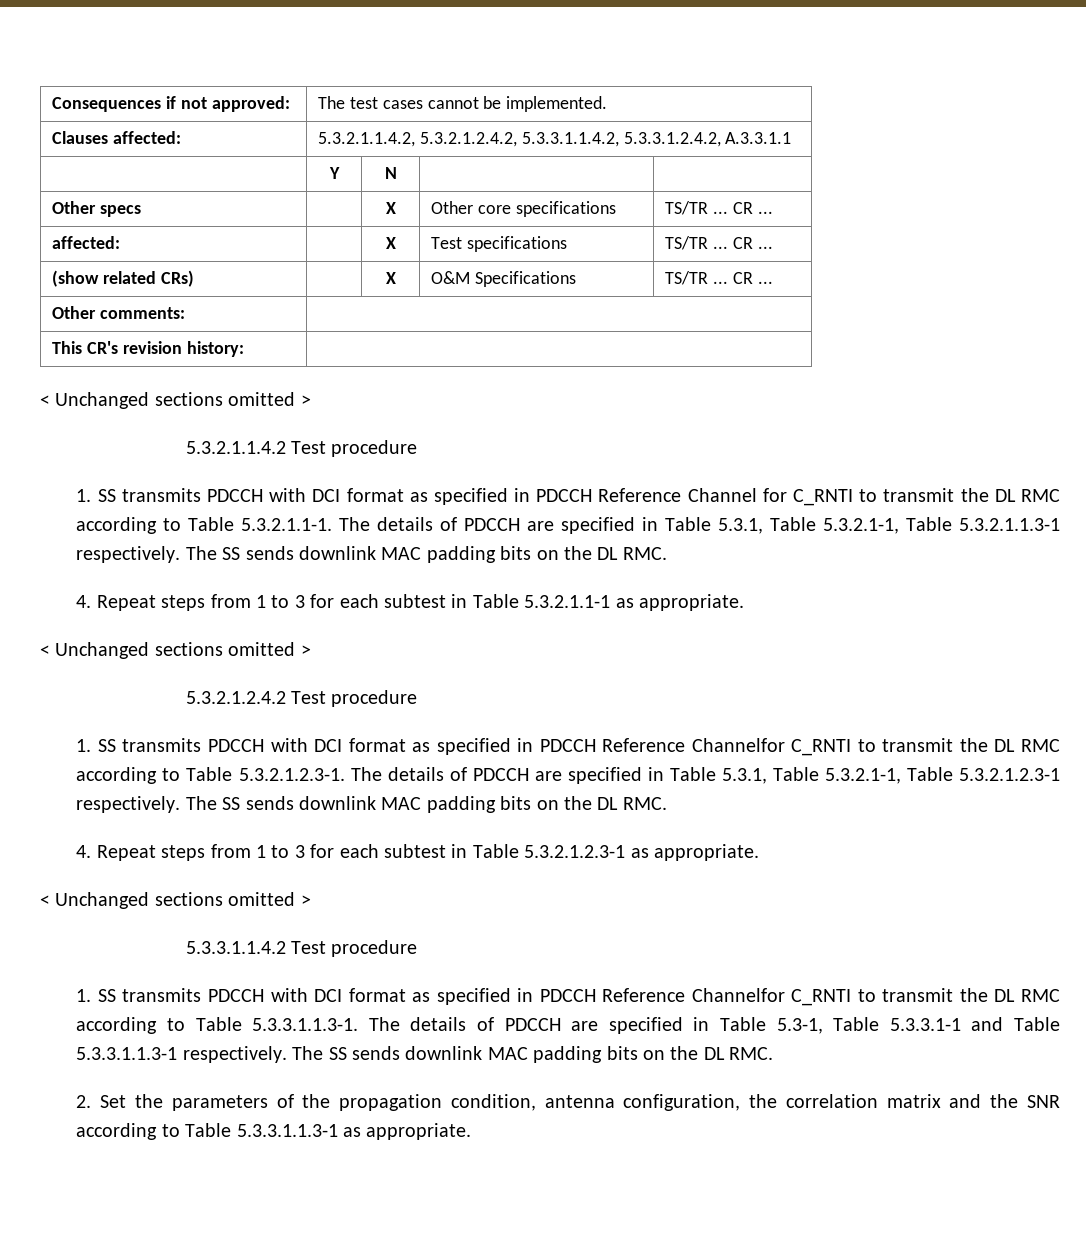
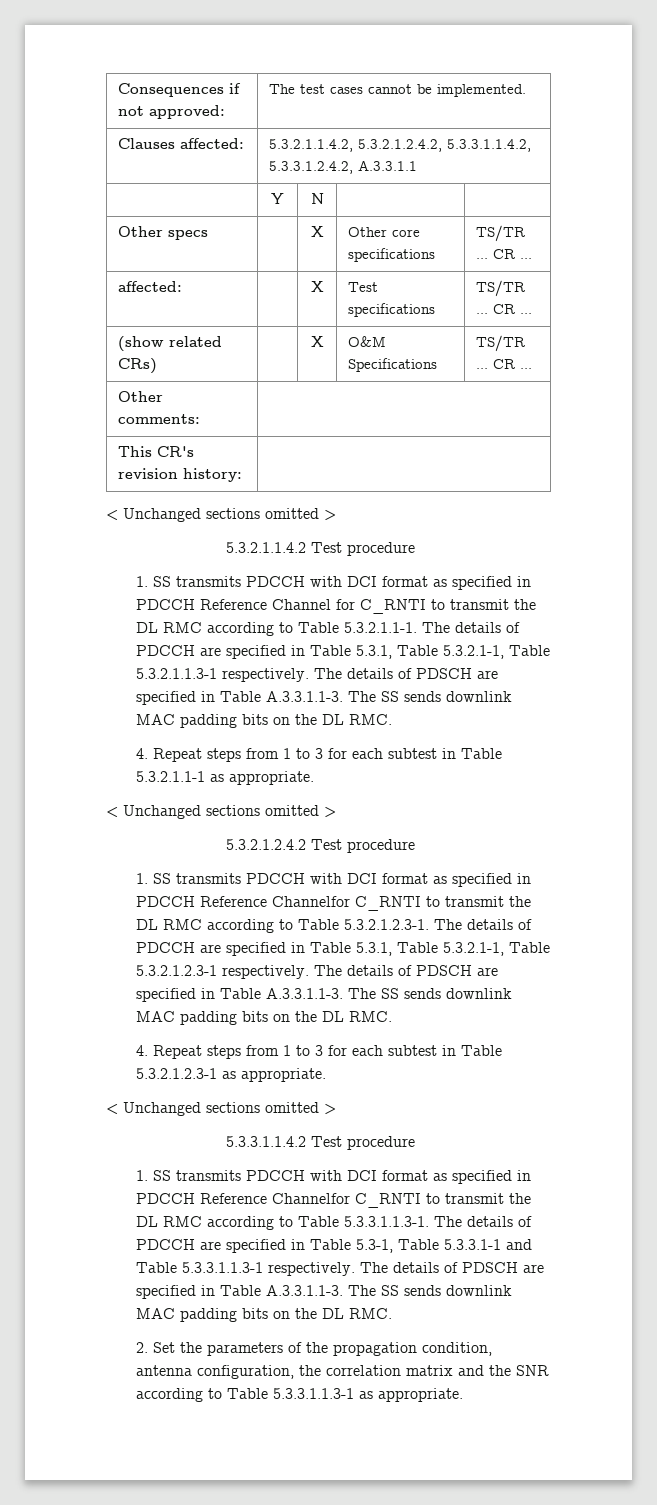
- 1. SS transmits PDCCH with DCI format as specified in PDCCH Reference Channel for C_RNTI to transmit the DL RMC according to Table 5.3.2.1.1-1. The details of PDCCH are specified in Table 5.3.1, Table 5.3.2.1-1, Table 5.3.2.1.1.3-1 respectively. The SS sends downlink MAC padding bits on the DL RMC.
+ 1. SS transmits PDCCH with DCI format as specified in PDCCH Reference Channel for C_RNTI to transmit the DL RMC according to Table 5.3.2.1.1-1. The details of PDCCH are specified in Table 5.3.1, Table 5.3.2.1-1, Table 5.3.2.1.1.3-1 respectively. The details of PDSCH are specified in Table A.3.3.1.1-3. The SS sends downlink MAC padding bits on the DL RMC.
- 1. SS transmits PDCCH with DCI format as specified in PDCCH Reference Channelfor C_RNTI to transmit the DL RMC according to Table 5.3.2.1.2.3-1. The details of PDCCH are specified in Table 5.3.1, Table 5.3.2.1-1, Table 5.3.2.1.2.3-1 respectively. The SS sends downlink MAC padding bits on the DL RMC.
+ 1. SS transmits PDCCH with DCI format as specified in PDCCH Reference Channelfor C_RNTI to transmit the DL RMC according to Table 5.3.2.1.2.3-1. The details of PDCCH are specified in Table 5.3.1, Table 5.3.2.1-1, Table 5.3.2.1.2.3-1 respectively. The details of PDSCH are specified in Table A.3.3.1.1-3. The SS sends downlink MAC padding bits on the DL RMC.
- 1. SS transmits PDCCH with DCI format as specified in PDCCH Reference Channelfor C_RNTI to transmit the DL RMC according to Table 5.3.3.1.1.3-1. The details of PDCCH are specified in Table 5.3-1, Table 5.3.3.1-1 and Table 5.3.3.1.1.3-1 respectively. The SS sends downlink MAC padding bits on the DL RMC.
+ 1. SS transmits PDCCH with DCI format as specified in PDCCH Reference Channelfor C_RNTI to transmit the DL RMC according to Table 5.3.3.1.1.3-1. The details of PDCCH are specified in Table 5.3-1, Table 5.3.3.1-1 and Table 5.3.3.1.1.3-1 respectively. The details of PDSCH are specified in Table A.3.3.1.1-3. The SS sends downlink MAC padding bits on the DL RMC.

